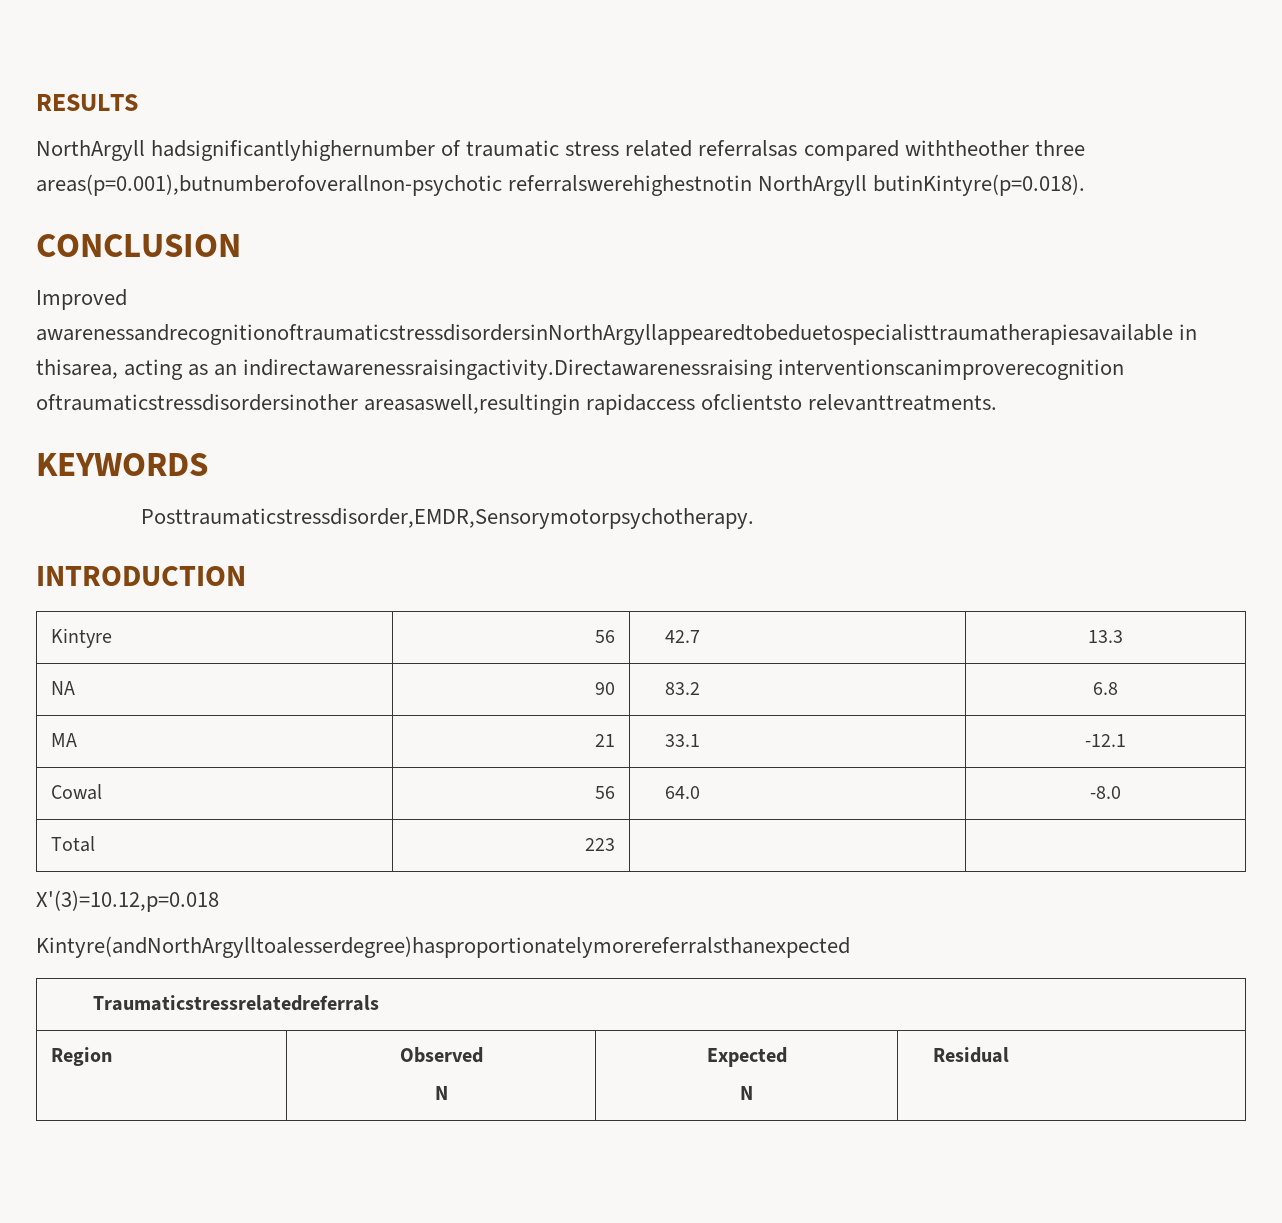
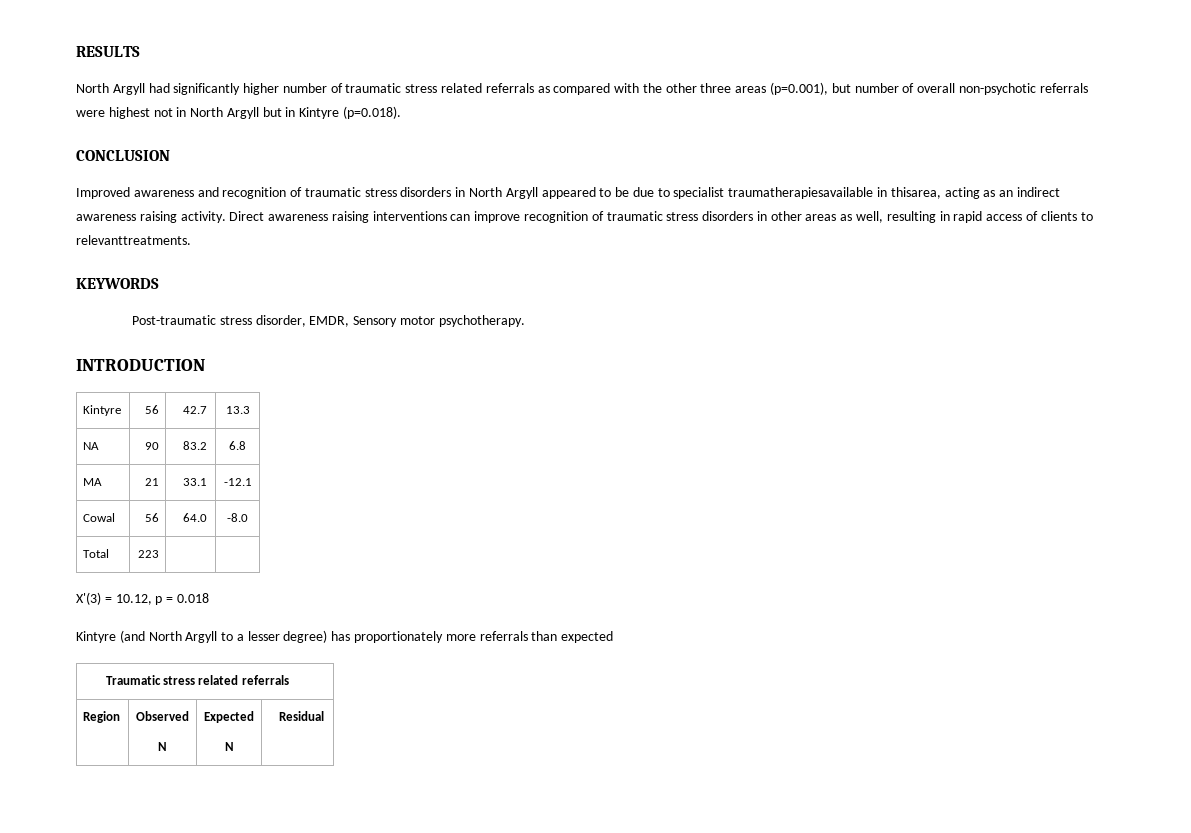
- NorthArgyll hadsignificantlyhighernumber of traumatic stress related referralsas compared withtheother three areas(p=0.001),butnumberofoverallnon-psychotic referralswerehighestnotin NorthArgyll butinKintyre(p=0.018).
+ North Argyll had significantly higher number of traumatic stress related referrals as compared with the other three areas (p=0.001), but number of overall non-psychotic referrals were highest not in North Argyll but in Kintyre (p=0.018).
  CONCLUSION
- Improved awarenessandrecognitionoftraumaticstressdisordersinNorthArgyllappearedtobeduetospecialisttraumatherapiesavailable in thisarea, acting as an indirectawarenessraisingactivity.Directawarenessraising interventionscanimproverecognition oftraumaticstressdisordersinother areasaswell,resultingin rapidaccess ofclientsto relevanttreatments.
+ Improved awareness and recognition of traumatic stress disorders in North Argyll appeared to be due to specialist traumatherapiesavailable in thisarea, acting as an indirect awareness raising activity. Direct awareness raising interventions can improve recognition of traumatic stress disorders in other areas as well, resulting in rapid access of clients to relevanttreatments.
  KEYWORDS
- Posttraumaticstressdisorder,EMDR,Sensorymotorpsychotherapy.
+ Post-traumatic stress disorder, EMDR, Sensory motor psychotherapy.
- X'(3)=10.12,p=0.018
- Kintyre(andNorthArgylltoalesserdegree)hasproportionatelymorereferralsthanexpected
- Traumaticstressrelatedreferrals
+ X'(3) = 10.12, p = 0.018
+ Kintyre (and North Argyll to a lesser degree) has proportionately more referrals than expected
+ Traumatic stress related referrals

